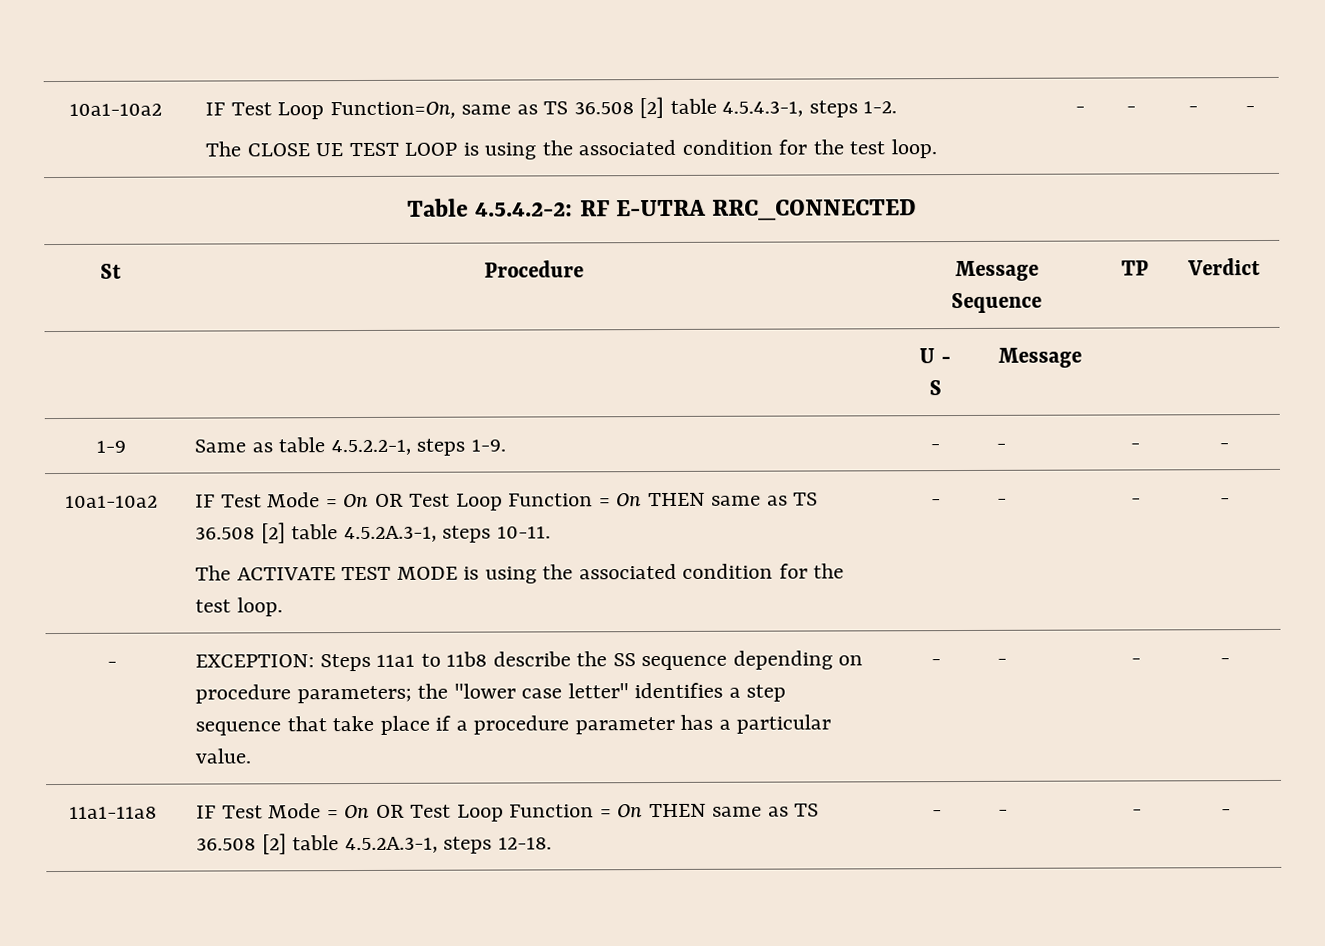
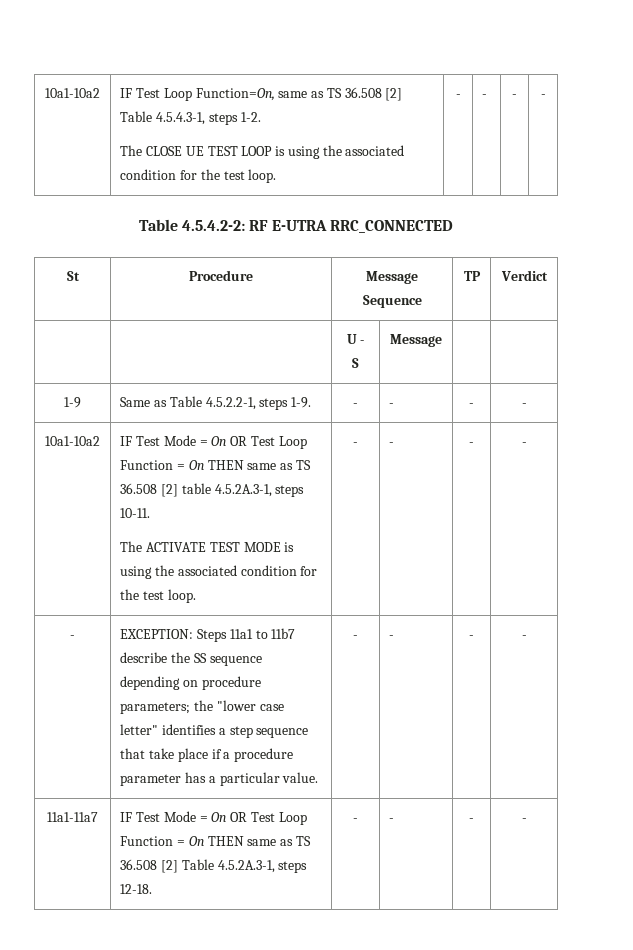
- 10a1-10a2 | IF Test Loop Function=On, same as TS 36.508 [2] table 4.5.4.3-1, steps 1-2.
+ 10a1-10a2 | IF Test Loop Function=On, same as TS 36.508 [2] Table 4.5.4.3-1, steps 1-2.
- 1-9 | Same as table 4.5.2.2-1, steps 1-9. | - | - | - | -
+ 1-9 | Same as Table 4.5.2.2-1, steps 1-9. | - | - | - | -
- - | EXCEPTION: Steps 11a1 to 11b8 describe the SS sequence depending on procedure parameters; the "lower case letter" identifies a step sequence that take place if a procedure parameter has a particular value. | - | - | - | -
+ - | EXCEPTION: Steps 11a1 to 11b7 describe the SS sequence depending on procedure parameters; the "lower case letter" identifies a step sequence that take place if a procedure parameter has a particular value. | - | - | - | -
- 11a1-11a8 | IF Test Mode = On OR Test Loop Function = On THEN same as TS 36.508 [2] table 4.5.2A.3-1, steps 12-18. | - | - | - | -
+ 11a1-11a7 | IF Test Mode = On OR Test Loop Function = On THEN same as TS 36.508 [2] Table 4.5.2A.3-1, steps 12-18. | - | - | - | -

